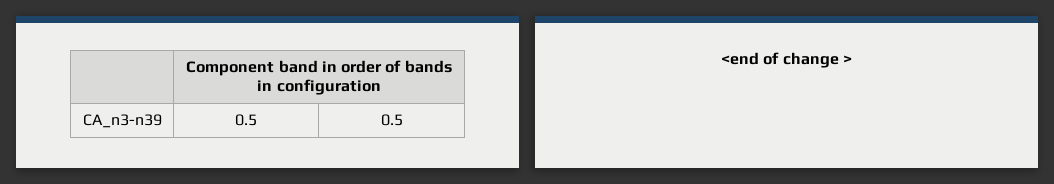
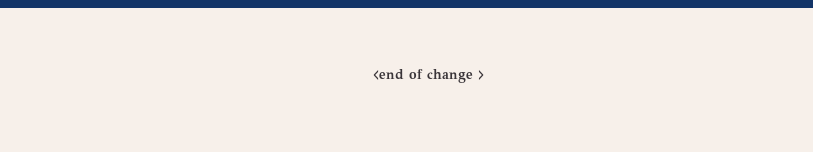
- | Component band in order of bands in configuration
- CA_n3-n39 | 0.5 | 0.5

